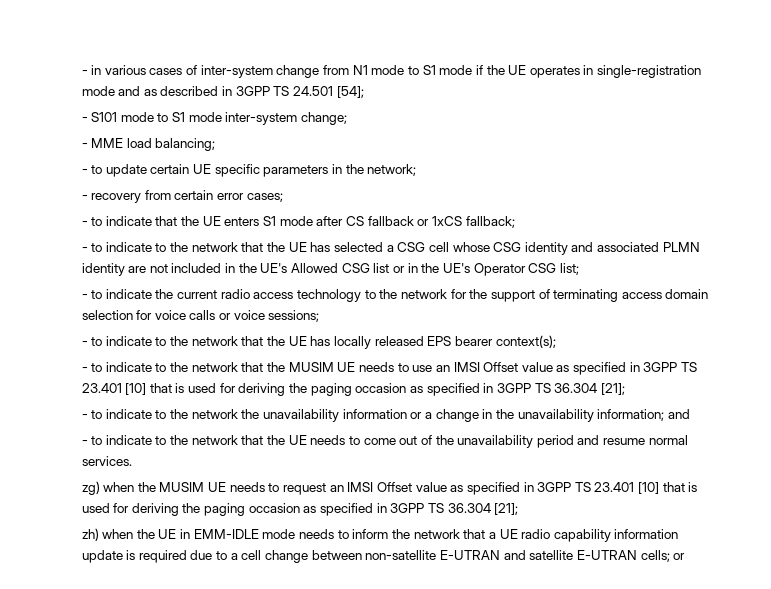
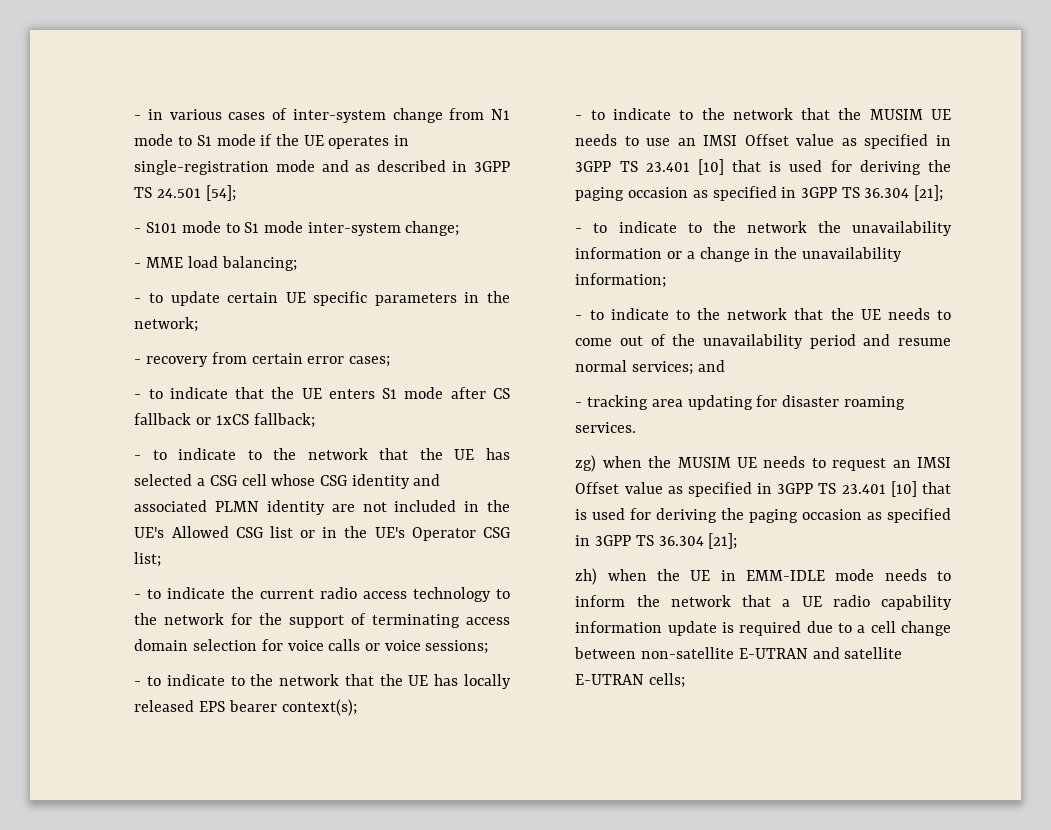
- - to indicate to the network the unavailability information or a change in the unavailability information; and
+ - to indicate to the network the unavailability information or a change in the unavailability information;
- - to indicate to the network that the UE needs to come out of the unavailability period and resume normal services.
+ - to indicate to the network that the UE needs to come out of the unavailability period and resume normal services; and
+ - tracking area updating for disaster roaming services.
- zh) when the UE in EMM-IDLE mode needs to inform the network that a UE radio capability information update is required due to a cell change between non-satellite E-UTRAN and satellite E-UTRAN cells; or
+ zh) when the UE in EMM-IDLE mode needs to inform the network that a UE radio capability information update is required due to a cell change between non-satellite E-UTRAN and satellite E-UTRAN cells;

